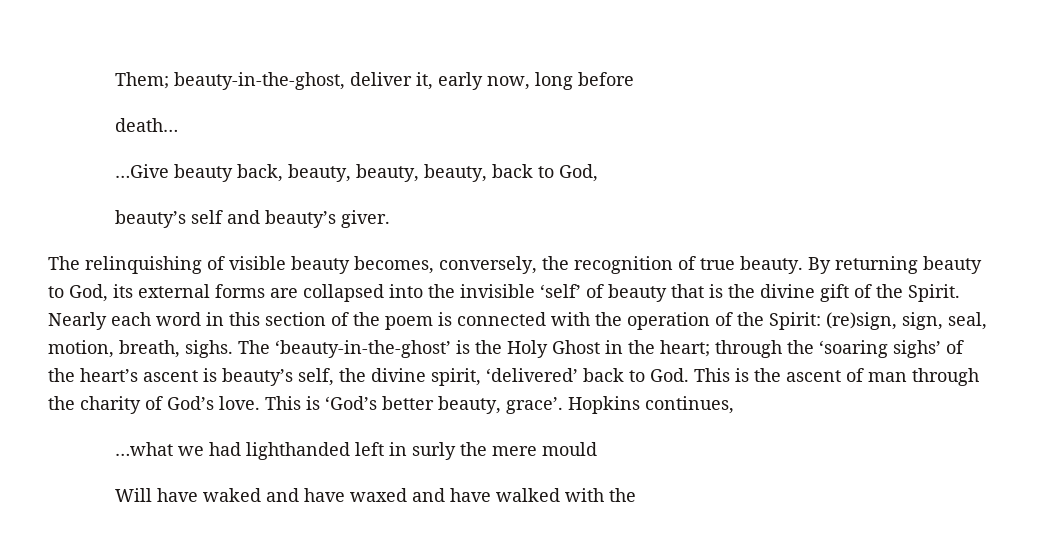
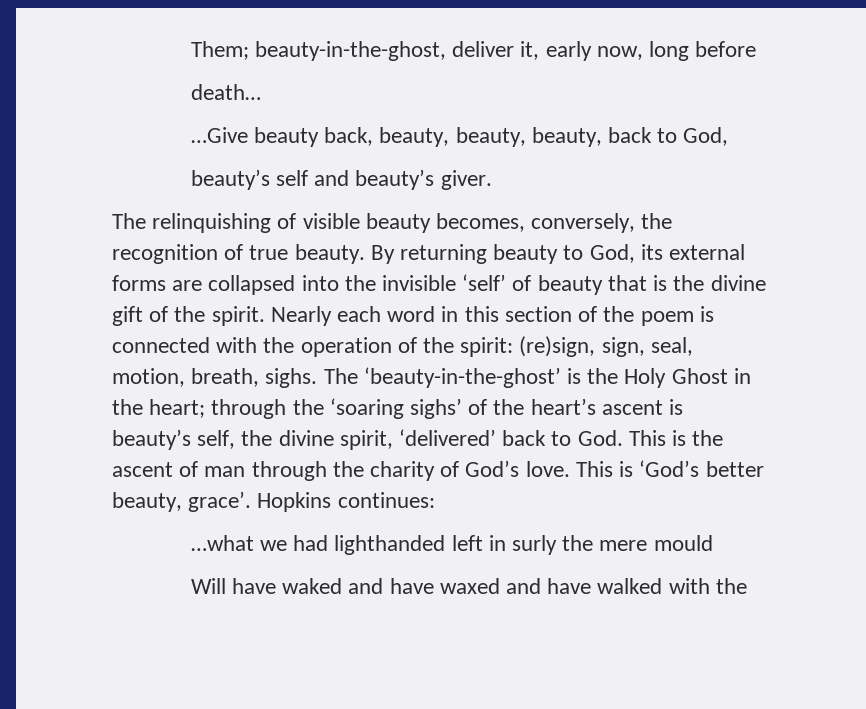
- By returning beauty to God, its external forms are collapsed into the invisible ‘self’ of beauty that is the divine gift of the Spirit.
+ By returning beauty to God, its external forms are collapsed into the invisible ‘self’ of beauty that is the divine gift of the spirit.
- Nearly each word in this section of the poem is connected with the operation of the Spirit: (re)sign, sign, seal, motion, breath, sighs.
+ Nearly each word in this section of the poem is connected with the operation of the spirit: (re)sign, sign, seal, motion, breath, sighs.
- Hopkins continues,
+ Hopkins continues:

